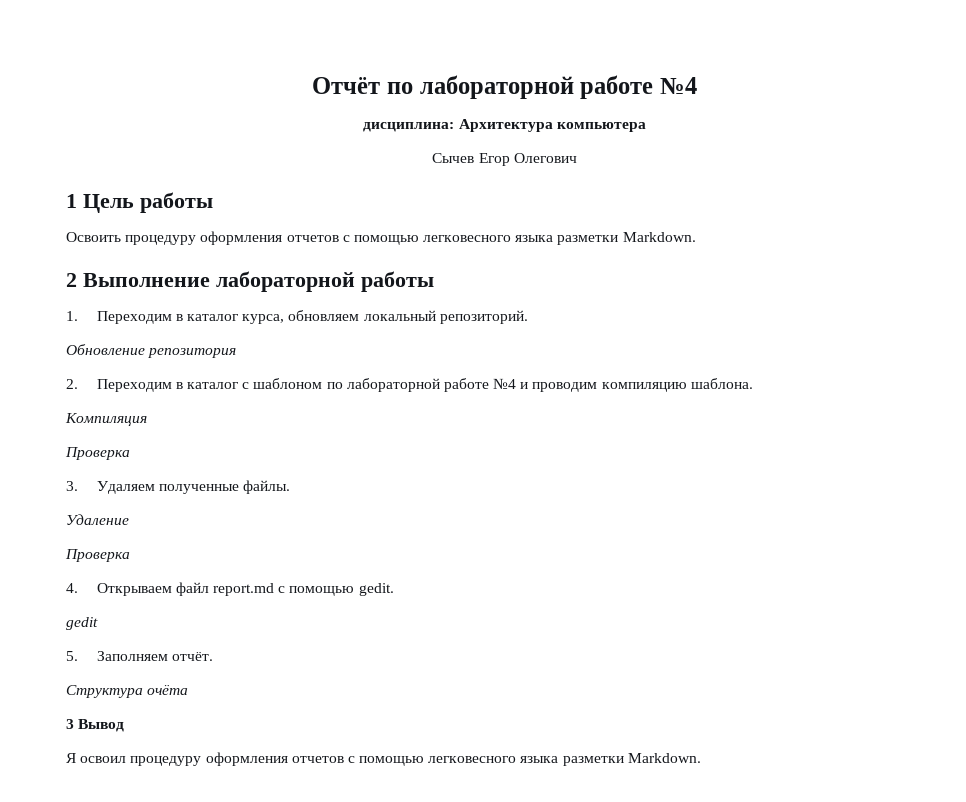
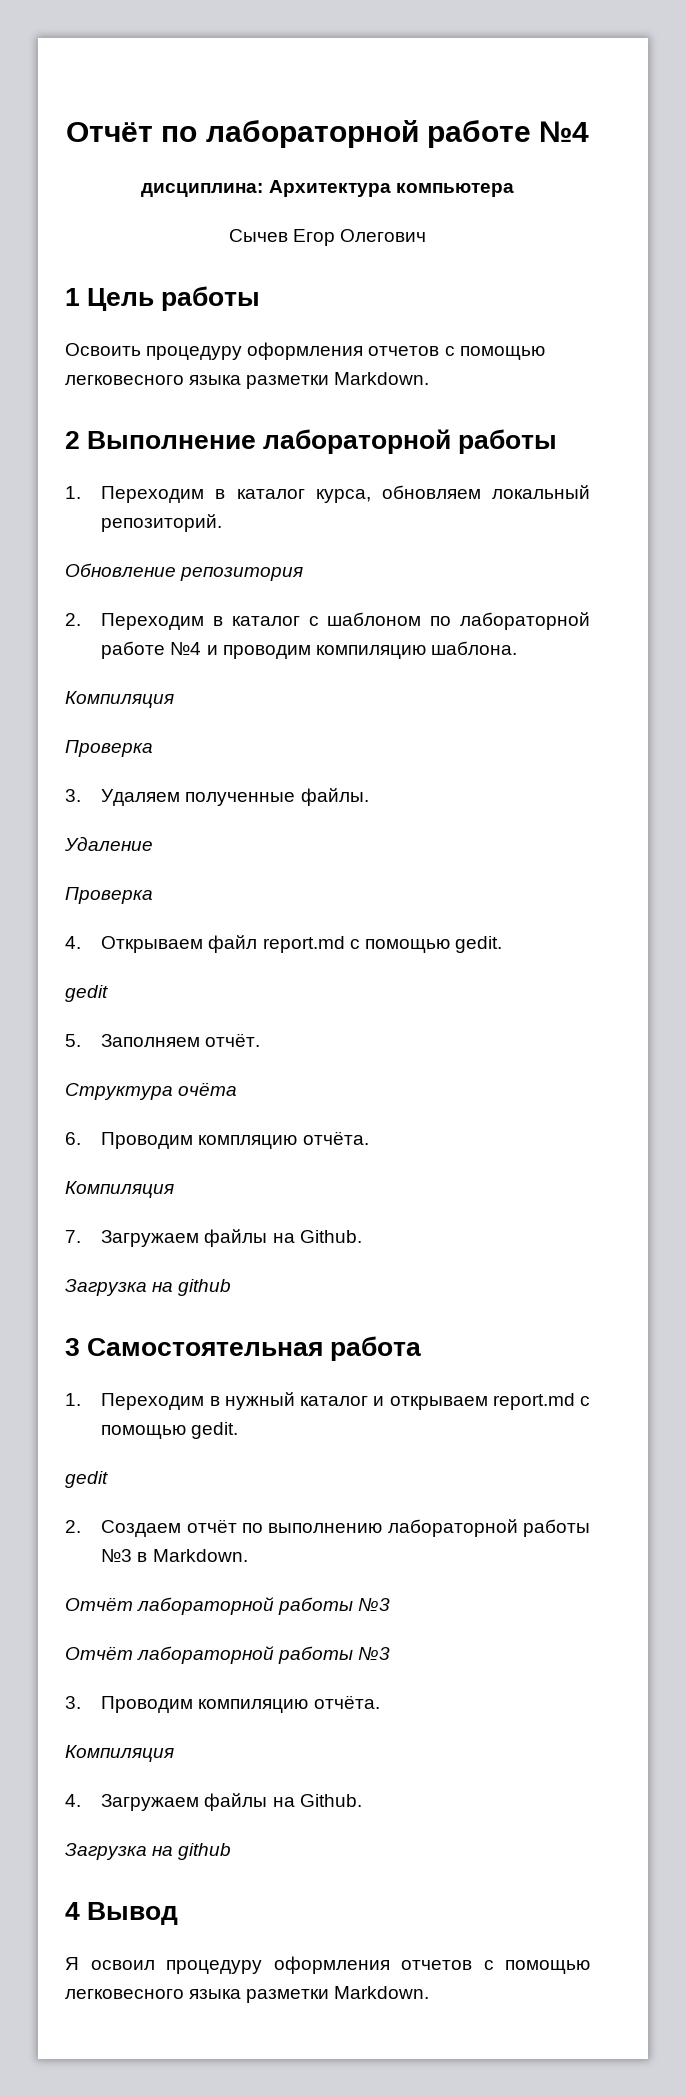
- 3 Вывод
+ 6. Проводим компляцию отчёта.
+ Компиляция
+ 7. Загружаем файлы на Github.
+ Загрузка на github
+ 3 Самостоятельная работа
+ 1. Переходим в нужный каталог и открываем report.md с помощью gedit.
+ gedit
+ 2. Создаем отчёт по выполнению лабораторной работы №3 в Markdown.
+ Отчёт лабораторной работы №3
+ Отчёт лабораторной работы №3
+ 3. Проводим компиляцию отчёта.
+ Компиляция
+ 4. Загружаем файлы на Github.
+ Загрузка на github
+ 4 Вывод

